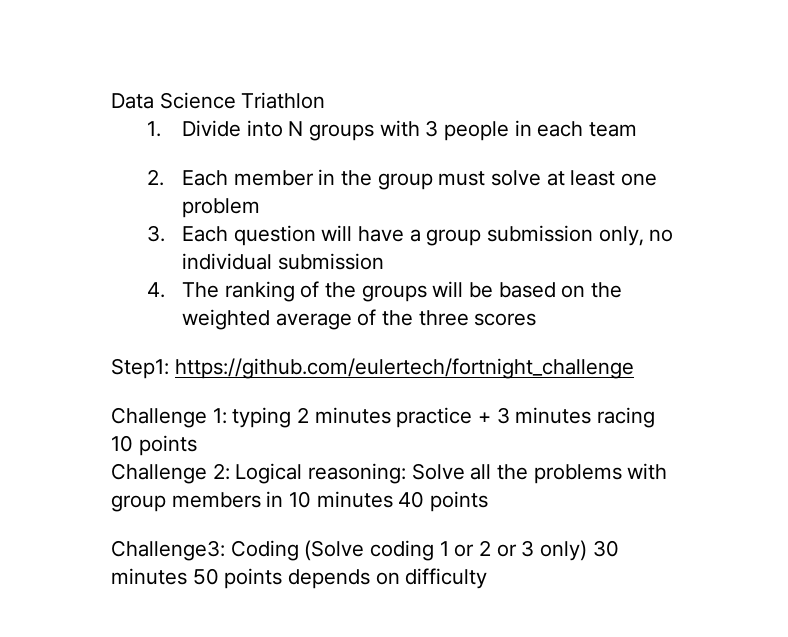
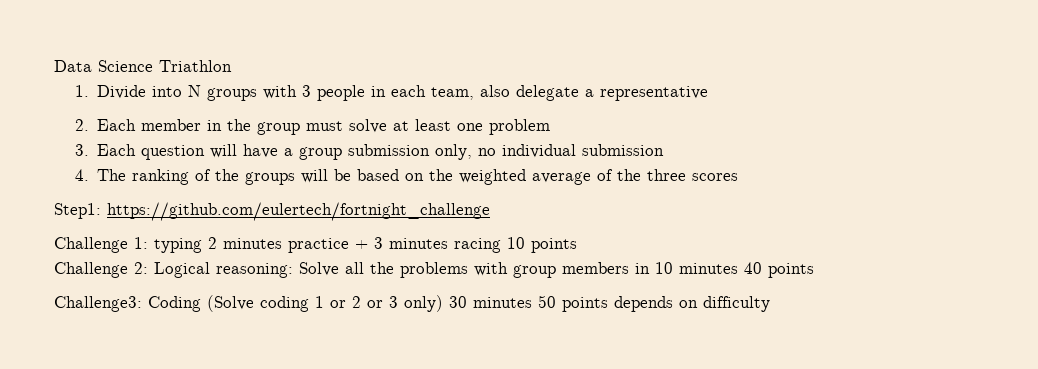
- 1. Divide into N groups with 3 people in each team
+ 1. Divide into N groups with 3 people in each team, also delegate a representative

